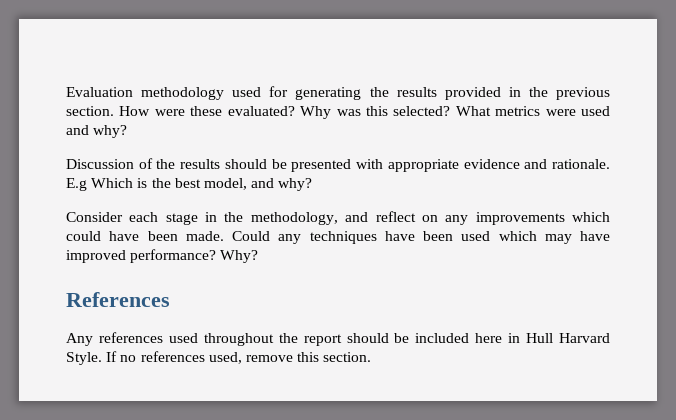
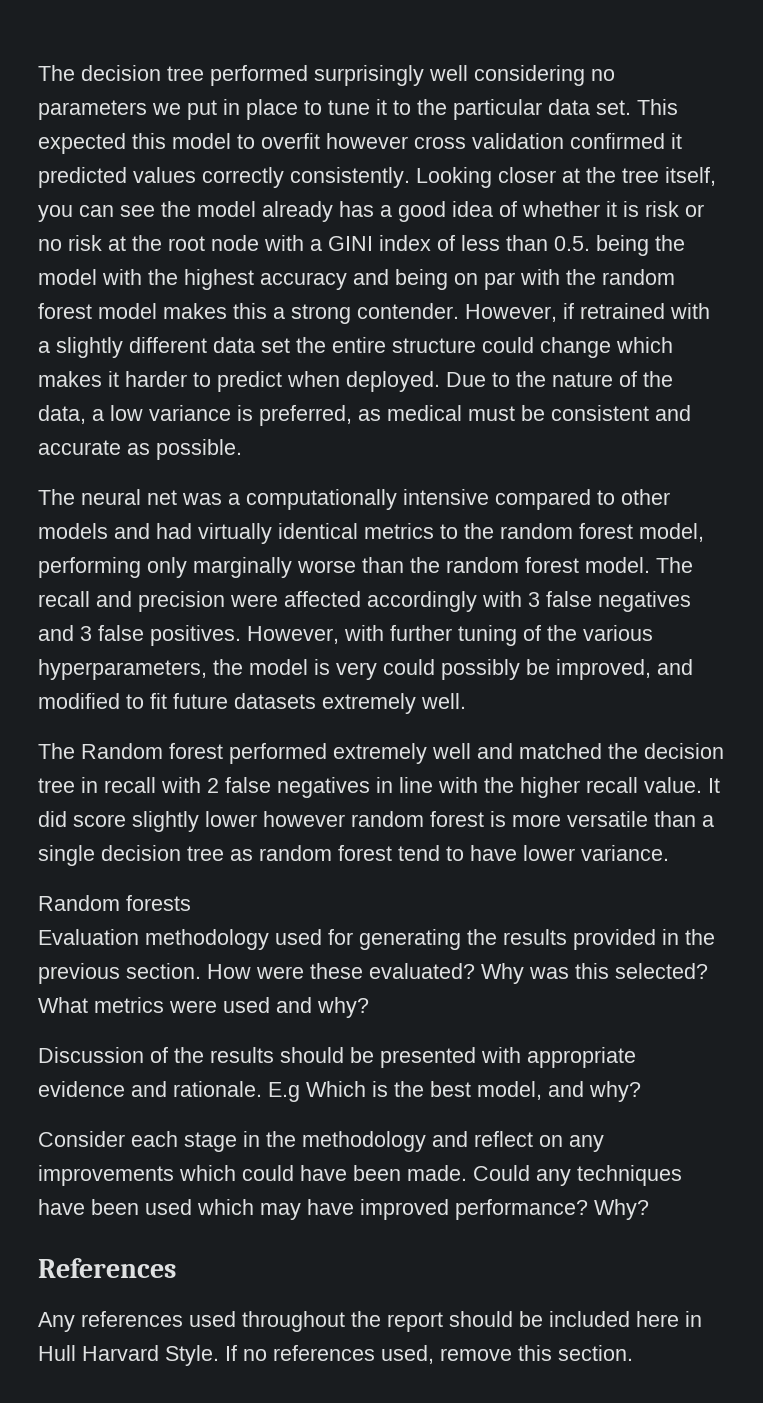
+ The decision tree performed surprisingly well considering no parameters we put in place to tune it to the particular data set. This expected this model to overfit however cross validation confirmed it predicted values correctly consistently. Looking closer at the tree itself, you can see the model already has a good idea of whether it is risk or no risk at the root node with a GINI index of less than 0.5. being the model with the highest accuracy and being on par with the random forest model makes this a strong contender. However, if retrained with a slightly different data set the entire structure could change which makes it harder to predict when deployed. Due to the nature of the data, a low variance is preferred, as medical must be consistent and accurate as possible.
+ The neural net was a computationally intensive compared to other models and had virtually identical metrics to the random forest model, performing only marginally worse than the random forest model. The recall and precision were affected accordingly with 3 false negatives and 3 false positives. However, with further tuning of the various hyperparameters, the model is very could possibly be improved, and modified to fit future datasets extremely well.
+ The Random forest performed extremely well and matched the decision tree in recall with 2 false negatives in line with the higher recall value. It did score slightly lower however random forest is more versatile than a single decision tree as random forest tend to have lower variance.
+ Random forests
- Consider each stage in the methodology, and reflect on any improvements which could have been made.
+ Consider each stage in the methodology and reflect on any improvements which could have been made.

